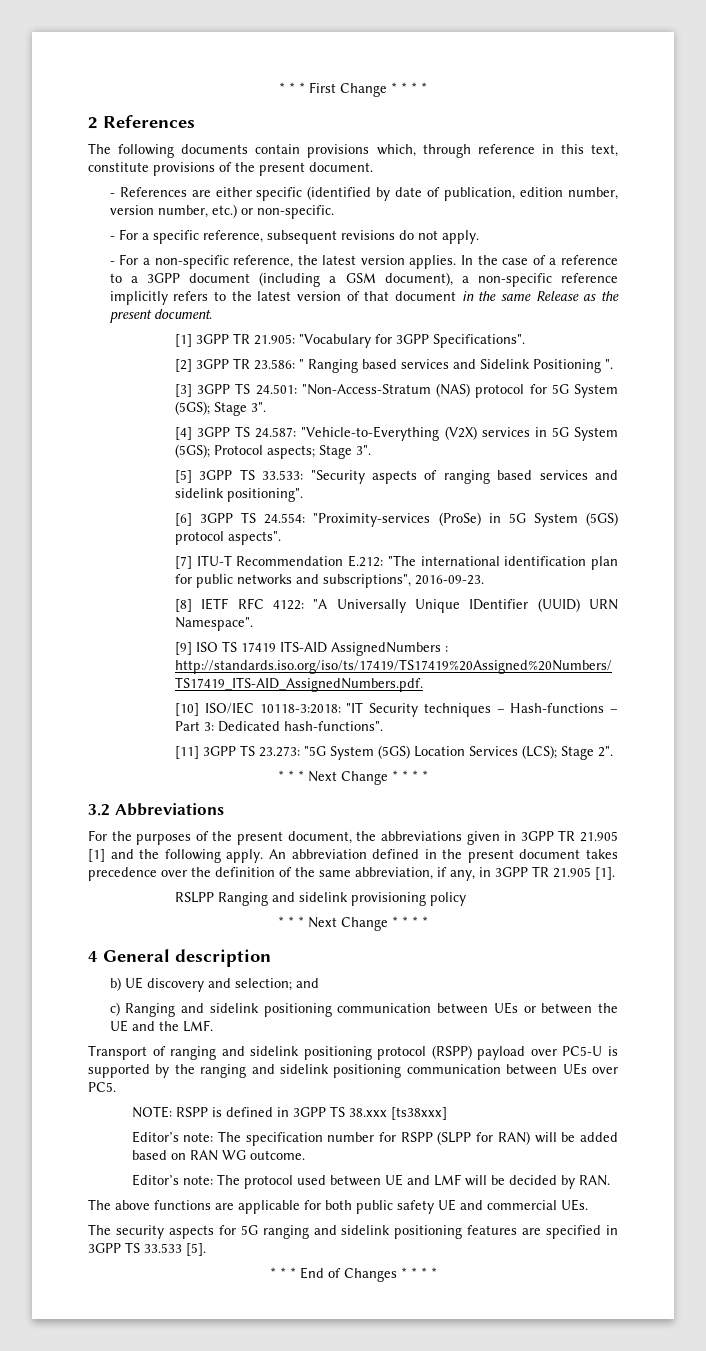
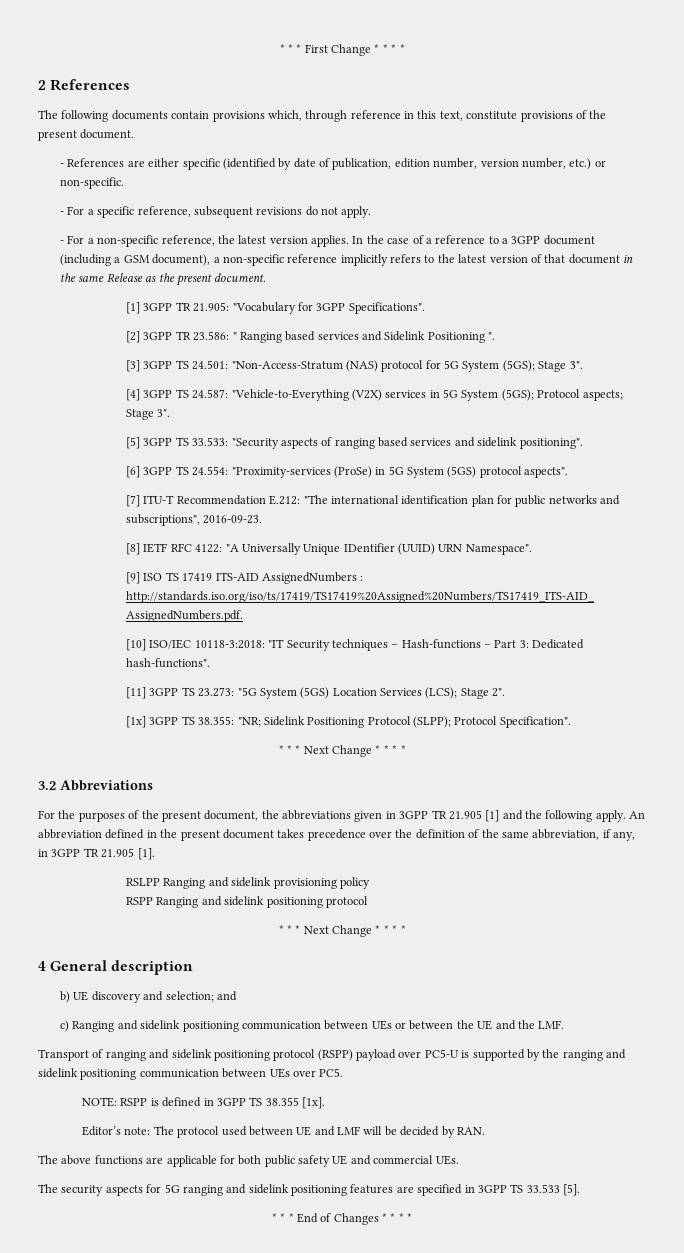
+ [1x] 3GPP TS 38.355: "NR; Sidelink Positioning Protocol (SLPP); Protocol Specification".
+ RSPP Ranging and sidelink positioning protocol
- NOTE: RSPP is defined in 3GPP TS 38.xxx [ts38xxx]
- Editor’s note: The specification number for RSPP (SLPP for RAN) will be added based on RAN WG outcome.
+ NOTE: RSPP is defined in 3GPP TS 38.355 [1x].

